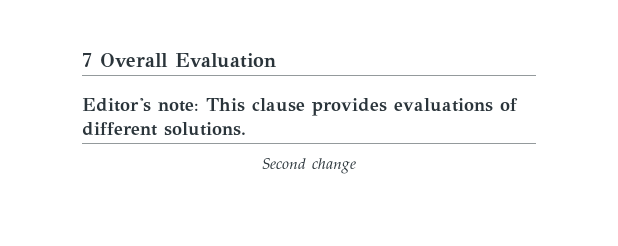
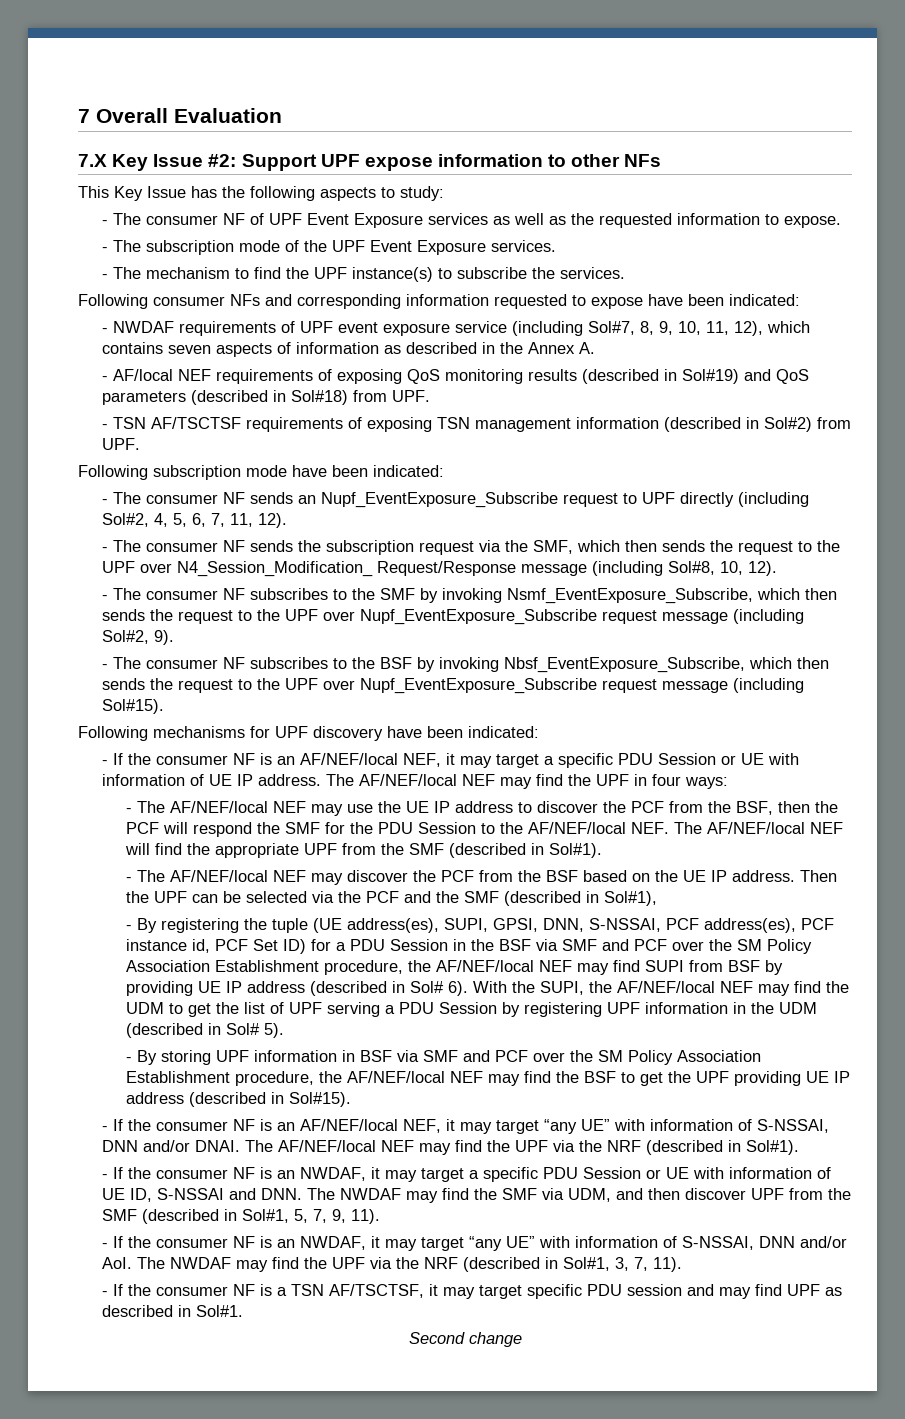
- Editor's note: This clause provides evaluations of different solutions.
+ 7.X Key Issue #2: Support UPF expose information to other NFs
+ This Key Issue has the following aspects to study:
+ - The consumer NF of UPF Event Exposure services as well as the requested information to expose.
+ - The subscription mode of the UPF Event Exposure services.
+ - The mechanism to find the UPF instance(s) to subscribe the services.
+ Following consumer NFs and corresponding information requested to expose have been indicated:
+ - NWDAF requirements of UPF event exposure service (including Sol#7, 8, 9, 10, 11, 12), which contains seven aspects of information as described in the Annex A.
+ - AF/local NEF requirements of exposing QoS monitoring results (described in Sol#19) and QoS parameters (described in Sol#18) from UPF.
+ - TSN AF/TSCTSF requirements of exposing TSN management information (described in Sol#2) from UPF.
+ Following subscription mode have been indicated:
+ - The consumer NF sends an Nupf_EventExposure_Subscribe request to UPF directly (including Sol#2, 4, 5, 6, 7, 11, 12).
+ - The consumer NF sends the subscription request via the SMF, which then sends the request to the UPF over N4_Session_Modification_ Request/Response message (including Sol#8, 10, 12).
+ - The consumer NF subscribes to the SMF by invoking Nsmf_EventExposure_Subscribe, which then sends the request to the UPF over Nupf_EventExposure_Subscribe request message (including Sol#2, 9).
+ - The consumer NF subscribes to the BSF by invoking Nbsf_EventExposure_Subscribe, which then sends the request to the UPF over Nupf_EventExposure_Subscribe request message (including Sol#15).
+ Following mechanisms for UPF discovery have been indicated:
+ - If the consumer NF is an AF/NEF/local NEF, it may target a specific PDU Session or UE with information of UE IP address. The AF/NEF/local NEF may find the UPF in four ways:
+ - The AF/NEF/local NEF may use the UE IP address to discover the PCF from the BSF, then the PCF will respond the SMF for the PDU Session to the AF/NEF/local NEF. The AF/NEF/local NEF will find the appropriate UPF from the SMF (described in Sol#1).
+ - The AF/NEF/local NEF may discover the PCF from the BSF based on the UE IP address. Then the UPF can be selected via the PCF and the SMF (described in Sol#1),
+ - By registering the tuple (UE address(es), SUPI, GPSI, DNN, S-NSSAI, PCF address(es), PCF instance id, PCF Set ID) for a PDU Session in the BSF via SMF and PCF over the SM Policy Association Establishment procedure, the AF/NEF/local NEF may find SUPI from BSF by providing UE IP address (described in Sol# 6). With the SUPI, the AF/NEF/local NEF may find the UDM to get the list of UPF serving a PDU Session by registering UPF information in the UDM (described in Sol# 5).
+ - By storing UPF information in BSF via SMF and PCF over the SM Policy Association Establishment procedure, the AF/NEF/local NEF may find the BSF to get the UPF providing UE IP address (described in Sol#15).
+ - If the consumer NF is an AF/NEF/local NEF, it may target “any UE” with information of S-NSSAI, DNN and/or DNAI. The AF/NEF/local NEF may find the UPF via the NRF (described in Sol#1).
+ - If the consumer NF is an NWDAF, it may target a specific PDU Session or UE with information of UE ID, S-NSSAI and DNN. The NWDAF may find the SMF via UDM, and then discover UPF from the SMF (described in Sol#1, 5, 7, 9, 11).
+ - If the consumer NF is an NWDAF, it may target “any UE” with information of S-NSSAI, DNN and/or AoI. The NWDAF may find the UPF via the NRF (described in Sol#1, 3, 7, 11).
+ - If the consumer NF is a TSN AF/TSCTSF, it may target specific PDU session and may find UPF as described in Sol#1.

